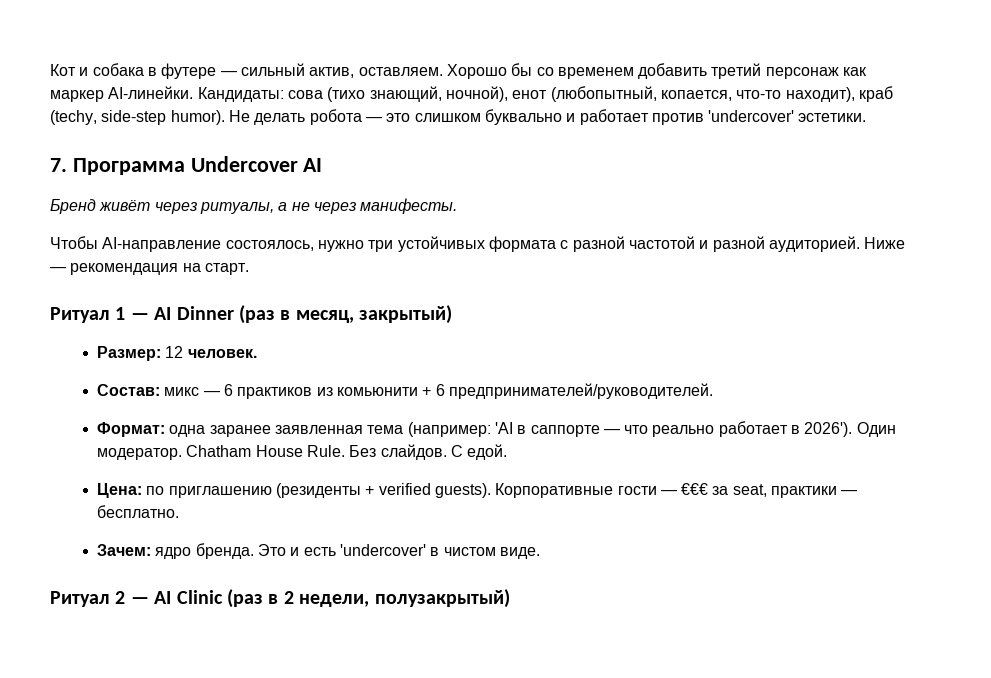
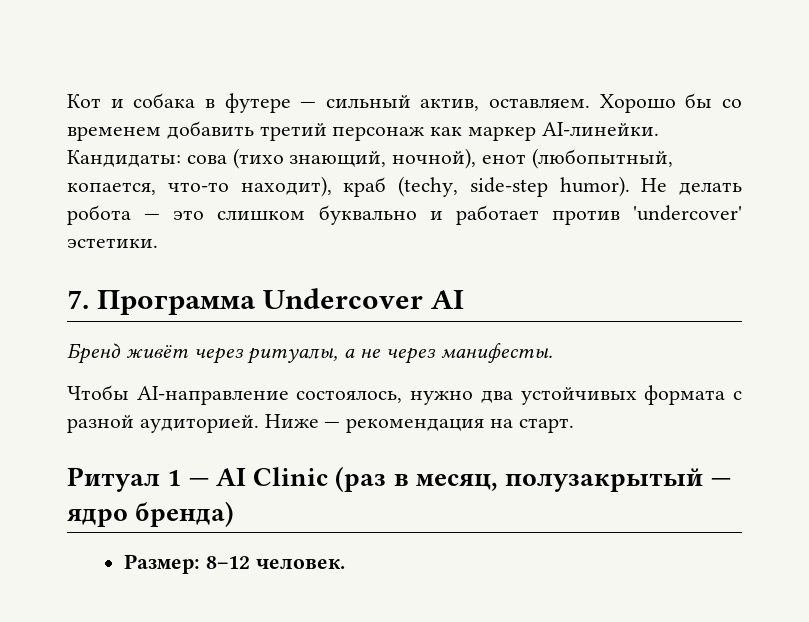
- Чтобы AI-направление состоялось, нужно три устойчивых формата с разной частотой и разной аудиторией.
+ Чтобы AI-направление состоялось, нужно два устойчивых формата с разной аудиторией.
- Ритуал 1 — AI Dinner (раз в месяц, закрытый)
+ Ритуал 1 — AI Clinic (раз в месяц, полузакрытый — ядро бренда)
- Размер: 12 человек.
+ Размер: 8–12 человек.
- Состав: микс — 6 практиков из комьюнити + 6 предпринимателей/руководителей.
- Формат: одна заранее заявленная тема (например: 'AI в саппорте — что реально работает в 2026'). Один модератор. Chatham House Rule. Без слайдов. С едой.
- Цена: по приглашению (резиденты + verified guests). Корпоративные гости — €€€ за seat, практики — бесплатно.
- Зачем: ядро бренда. Это и есть 'undercover' в чистом виде.
- Ритуал 2 — AI Clinic (раз в 2 недели, полузакрытый)

